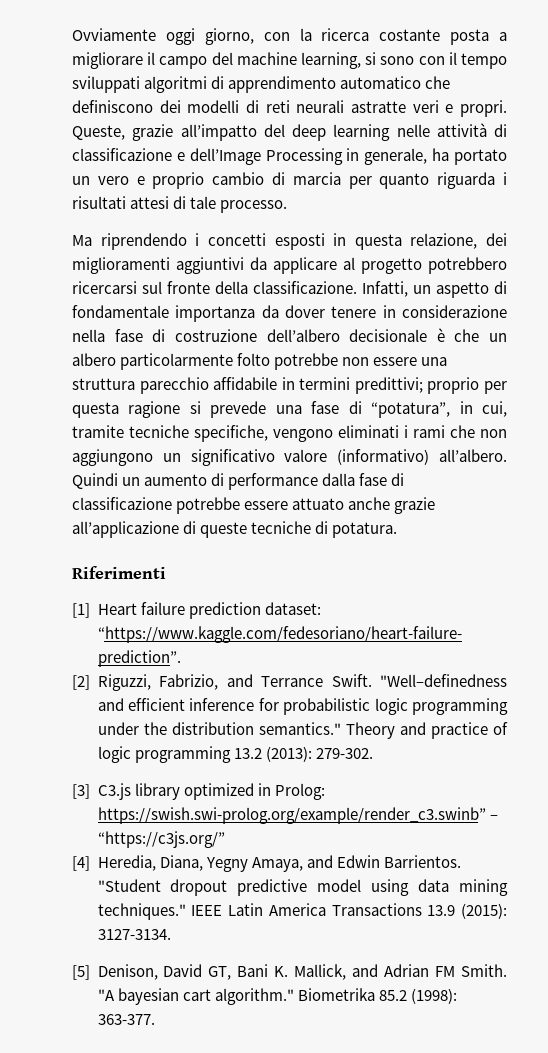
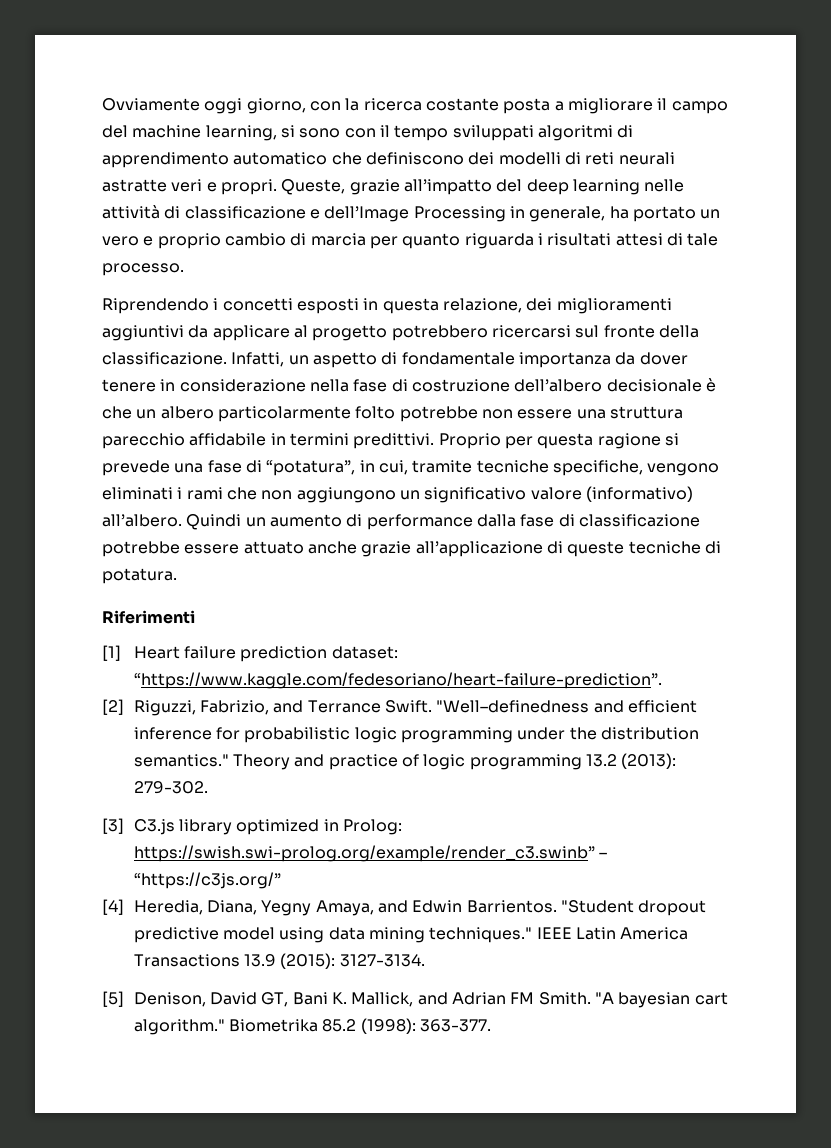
- Ma riprendendo i concetti esposti in questa relazione, dei miglioramenti aggiuntivi da applicare al progetto potrebbero ricercarsi sul fronte della classificazione.
+ Riprendendo i concetti esposti in questa relazione, dei miglioramenti aggiuntivi da applicare al progetto potrebbero ricercarsi sul fronte della classificazione.
- Infatti, un aspetto di fondamentale importanza da dover tenere in considerazione nella fase di costruzione dell’albero decisionale è che un albero particolarmente folto potrebbe non essere una struttura parecchio affidabile in termini predittivi; proprio per questa ragione si prevede una fase di “potatura”, in cui, tramite tecniche specifiche, vengono eliminati i rami che non aggiungono un significativo valore (informativo) all’albero.
+ Infatti, un aspetto di fondamentale importanza da dover tenere in considerazione nella fase di costruzione dell’albero decisionale è che un albero particolarmente folto potrebbe non essere una struttura parecchio affidabile in termini predittivi. Proprio per questa ragione si prevede una fase di “potatura”, in cui, tramite tecniche specifiche, vengono eliminati i rami che non aggiungono un significativo valore (informativo) all’albero.

